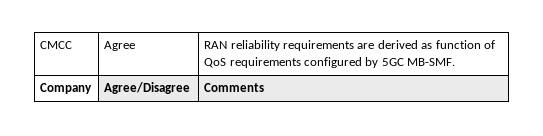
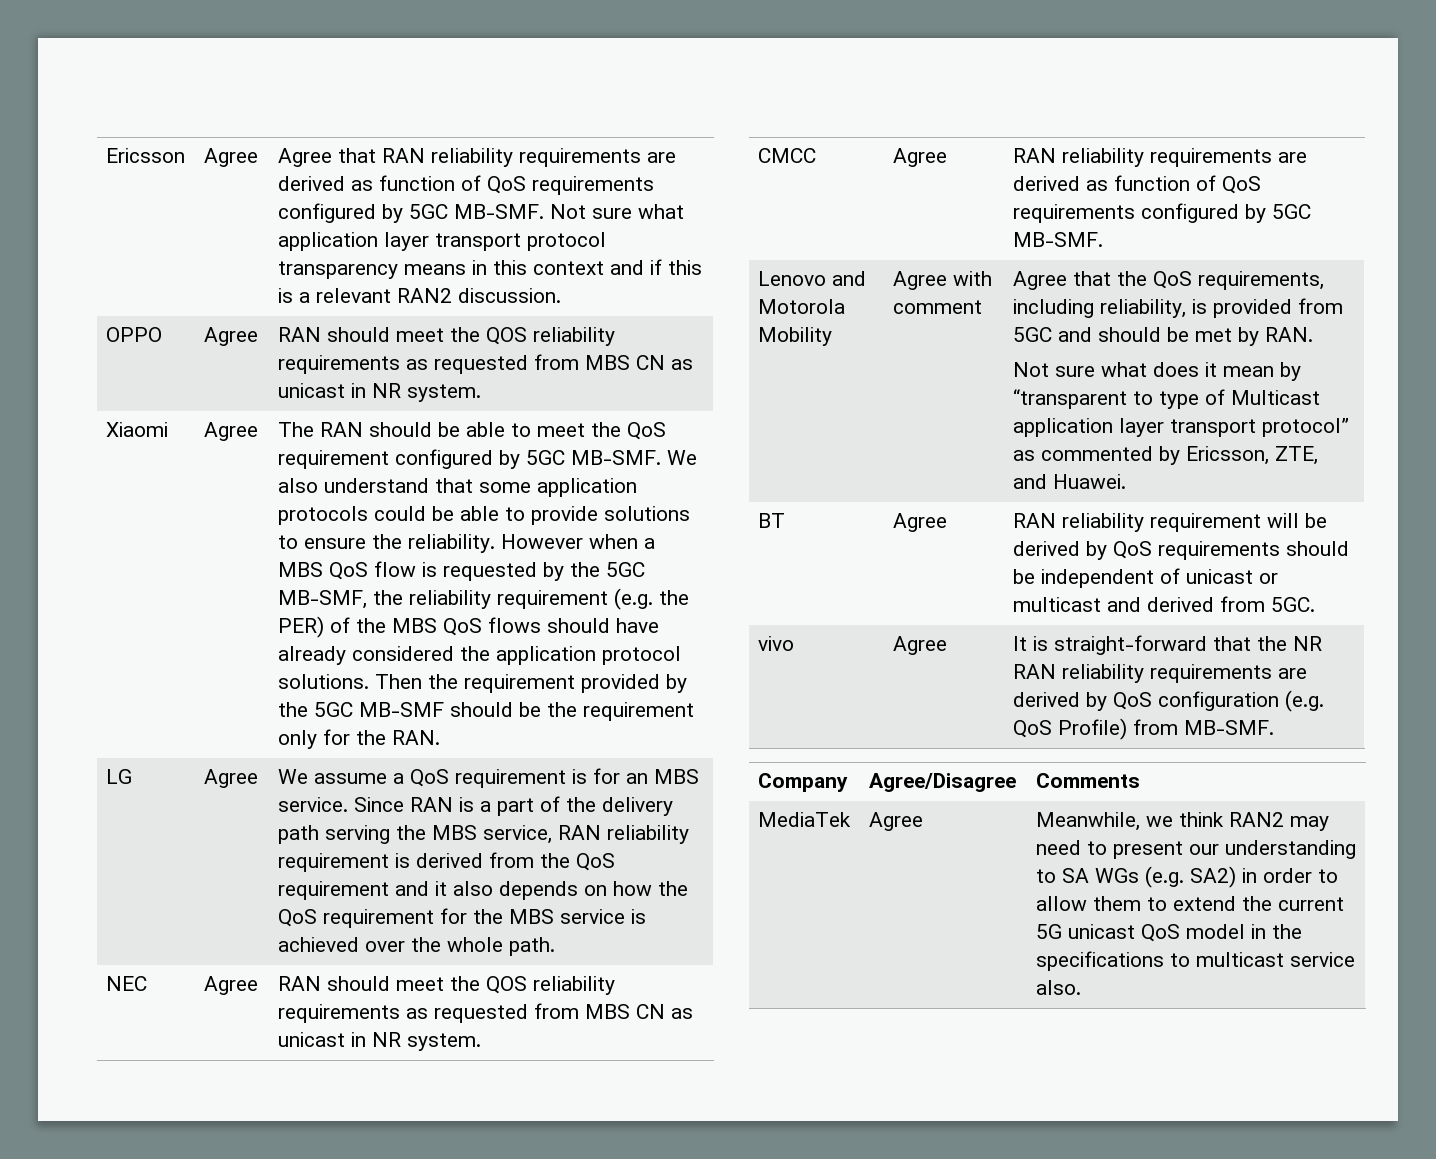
+ Ericsson | Agree | Agree that RAN reliability requirements are derived as function of QoS requirements configured by 5GC MB-SMF. Not sure what application layer transport protocol transparency means in this context and if this is a relevant RAN2 discussion.
+ OPPO | Agree | RAN should meet the QOS reliability requirements as requested from MBS CN as unicast in NR system.
+ Xiaomi | Agree | The RAN should be able to meet the QoS requirement configured by 5GC MB-SMF. We also understand that some application protocols could be able to provide solutions to ensure the reliability. However when a MBS QoS flow is requested by the 5GC MB-SMF, the reliability requirement (e.g. the PER) of the MBS QoS flows should have already considered the application protocol solutions. Then the requirement provided by the 5GC MB-SMF should be the requirement only for the RAN.
+ LG | Agree | We assume a QoS requirement is for an MBS service. Since RAN is a part of the delivery path serving the MBS service, RAN reliability requirement is derived from the QoS requirement and it also depends on how the QoS requirement for the MBS service is achieved over the whole path.
+ NEC | Agree | RAN should meet the QOS reliability requirements as requested from MBS CN as unicast in NR system.
+ Lenovo and Motorola Mobility | Agree with comment | Agree that the QoS requirements, including reliability, is provided from 5GC and should be met by RAN.
+ Not sure what does it mean by “transparent to type of Multicast application layer transport protocol” as commented by Ericsson, ZTE, and Huawei.
+ BT | Agree | RAN reliability requirement will be derived by QoS requirements should be independent of unicast or multicast and derived from 5GC.
+ vivo | Agree | It is straight-forward that the NR RAN reliability requirements are derived by QoS configuration (e.g. QoS Profile) from MB-SMF.
  Company | Agree/Disagree | Comments
+ MediaTek | Agree | Meanwhile, we think RAN2 may need to present our understanding to SA WGs (e.g. SA2) in order to allow them to extend the current 5G unicast QoS model in the specifications to multicast service also.

